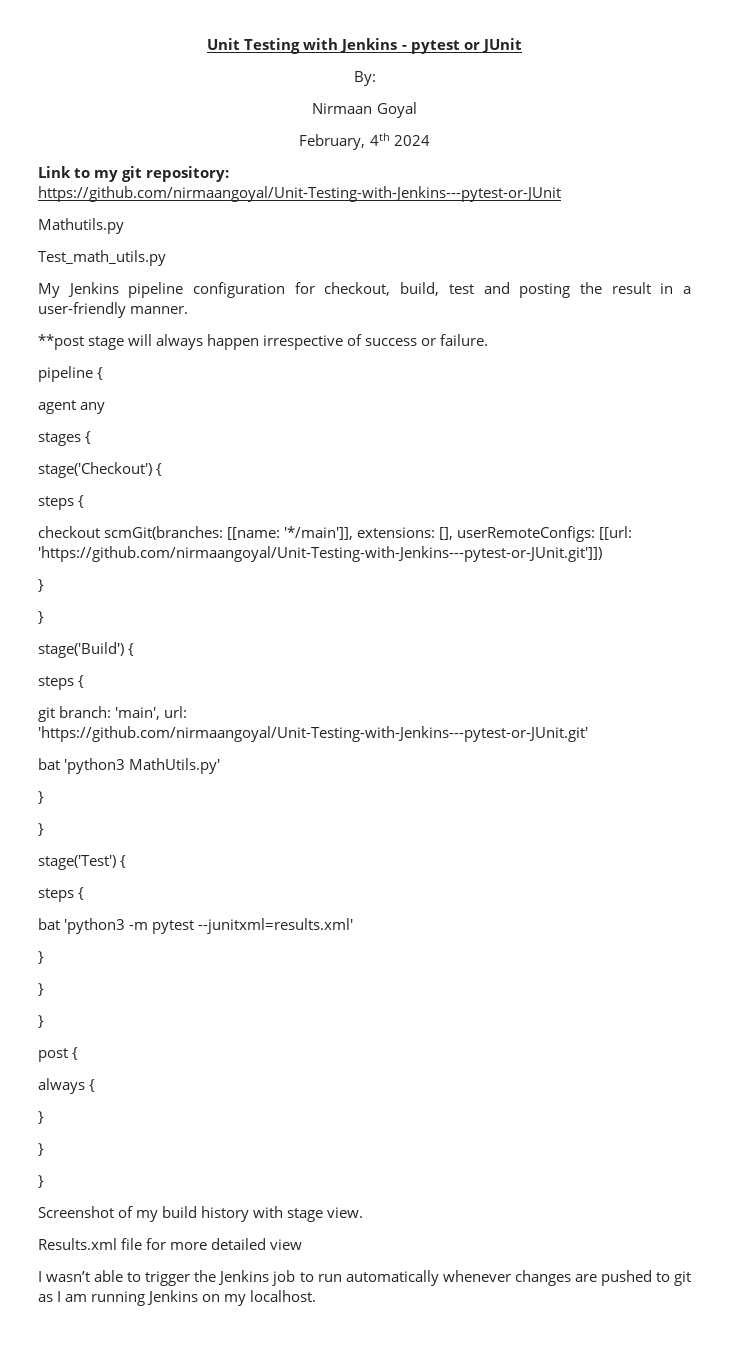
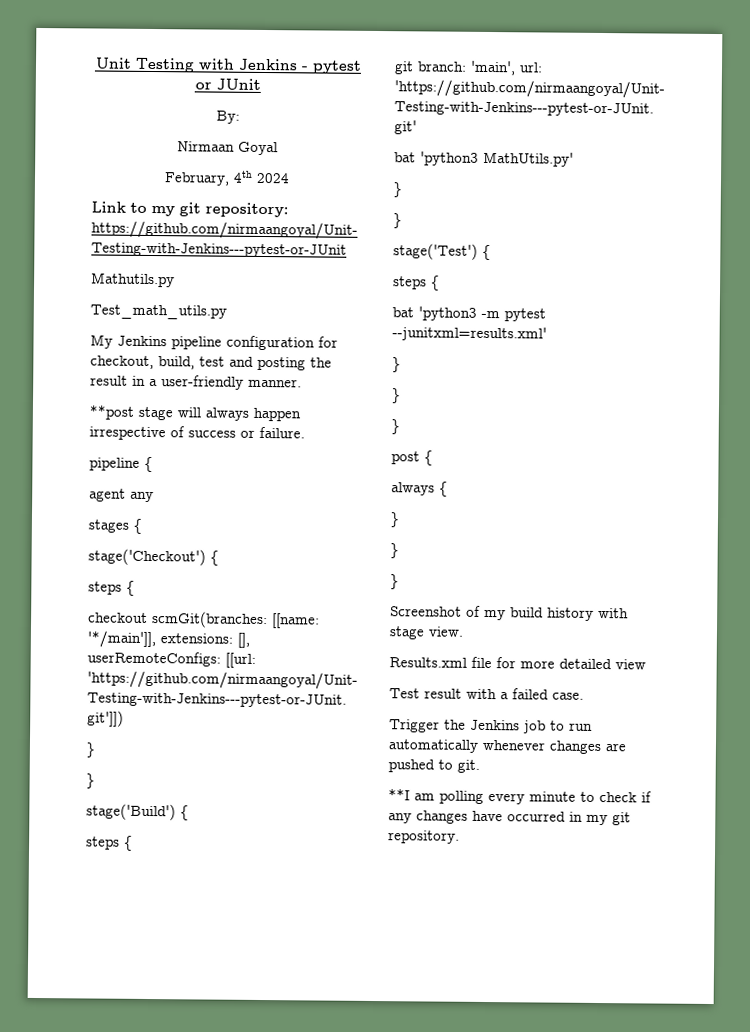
- I wasn’t able to trigger the Jenkins job to run automatically whenever changes are pushed to git as I am running Jenkins on my localhost.
+ Test result with a failed case.
+ Trigger the Jenkins job to run automatically whenever changes are pushed to git.
+ **I am polling every minute to check if any changes have occurred in my git repository.

